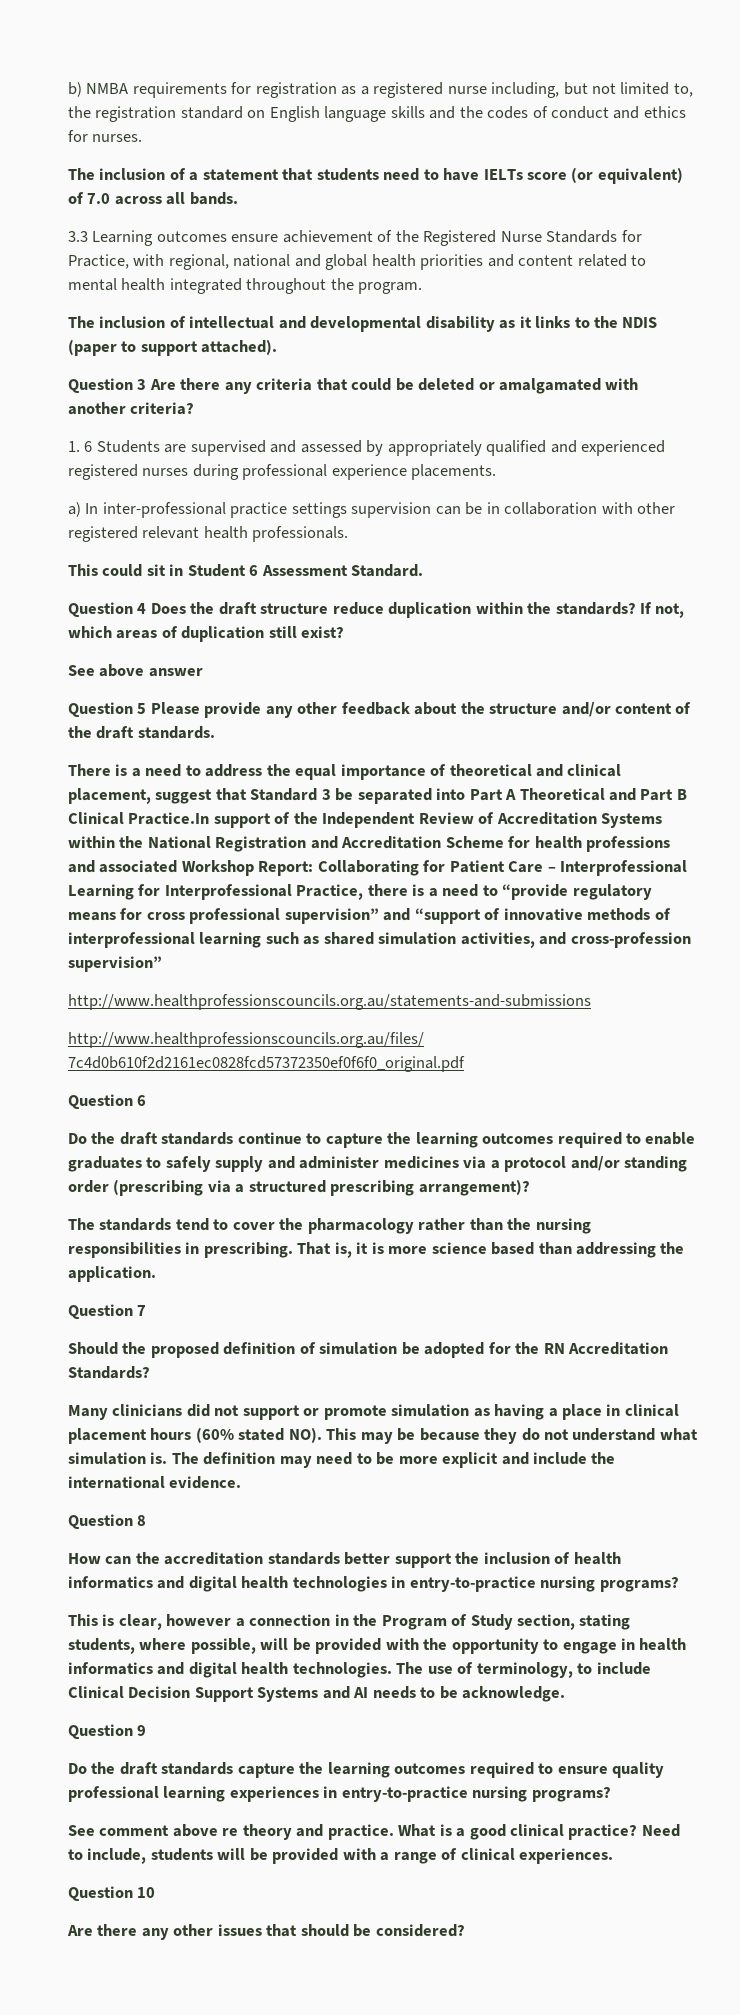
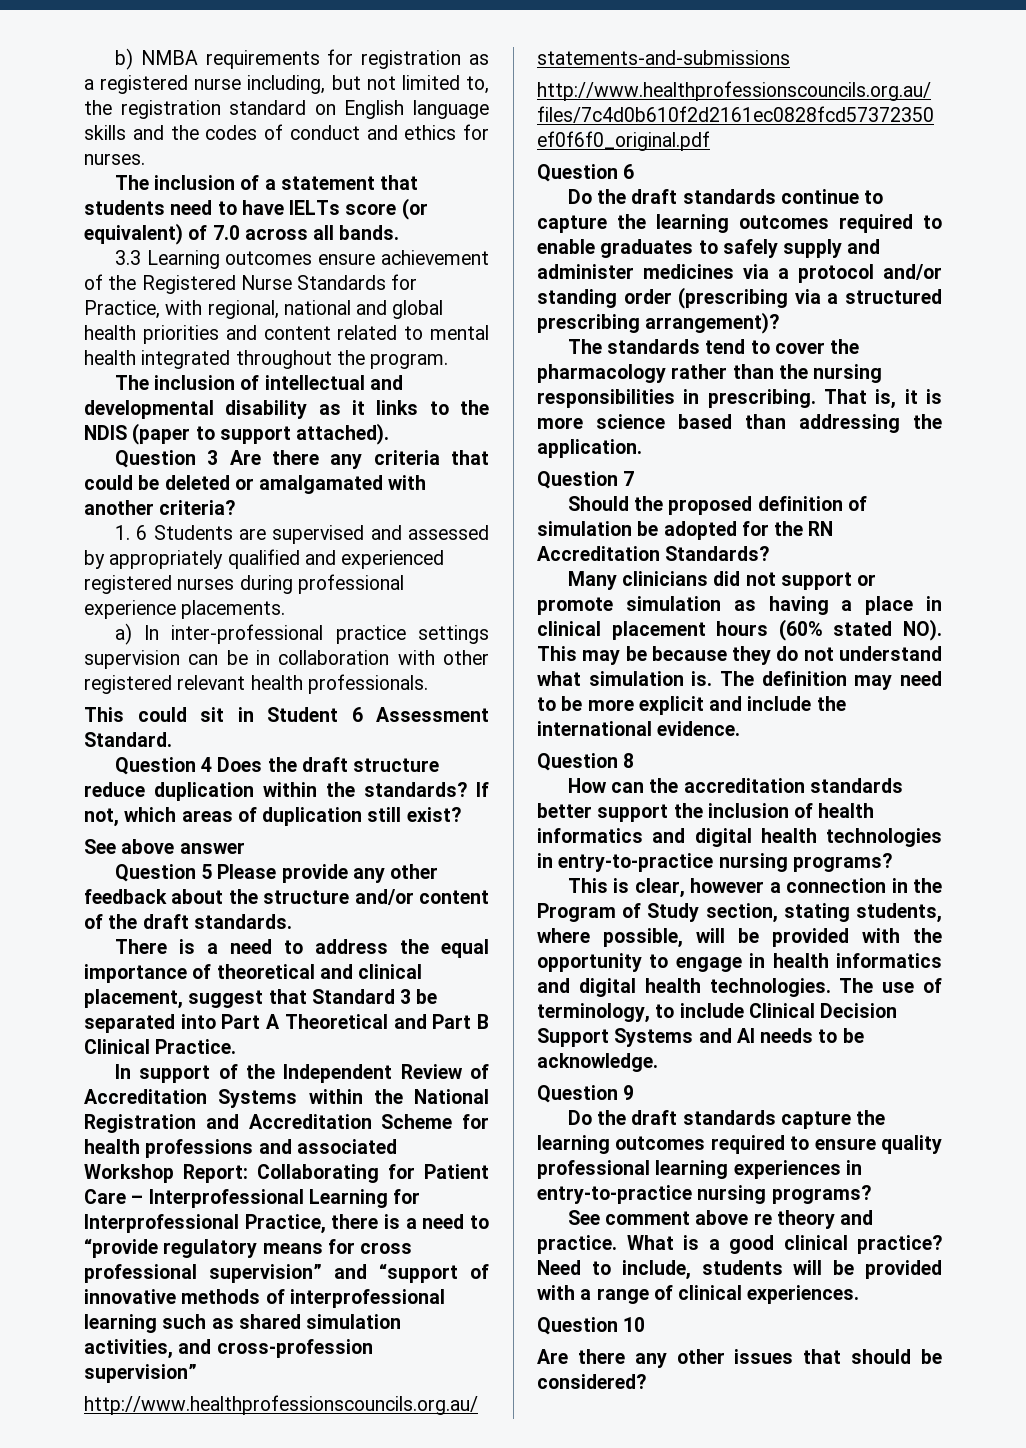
- There is a need to address the equal importance of theoretical and clinical placement, suggest that Standard 3 be separated into Part A Theoretical and Part B Clinical Practice.In support of the Independent Review of Accreditation Systems within the National Registration and Accreditation Scheme for health professions and associated Workshop Report:
+ There is a need to address the equal importance of theoretical and clinical placement, suggest that Standard 3 be separated into Part A Theoretical and Part B Clinical Practice.
+ In support of the Independent Review of Accreditation Systems within the National Registration and Accreditation Scheme for health professions and associated Workshop Report:

